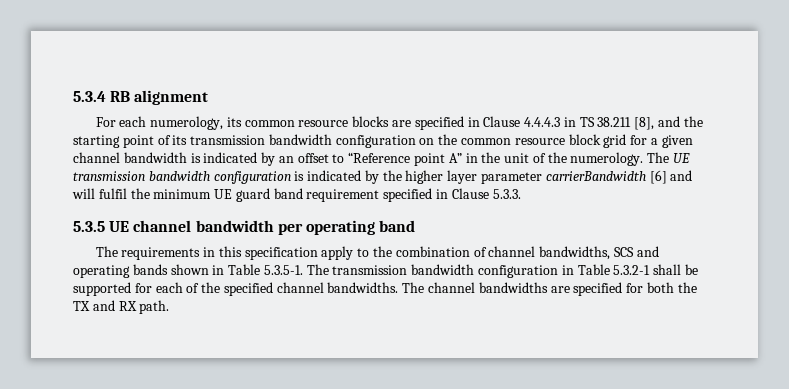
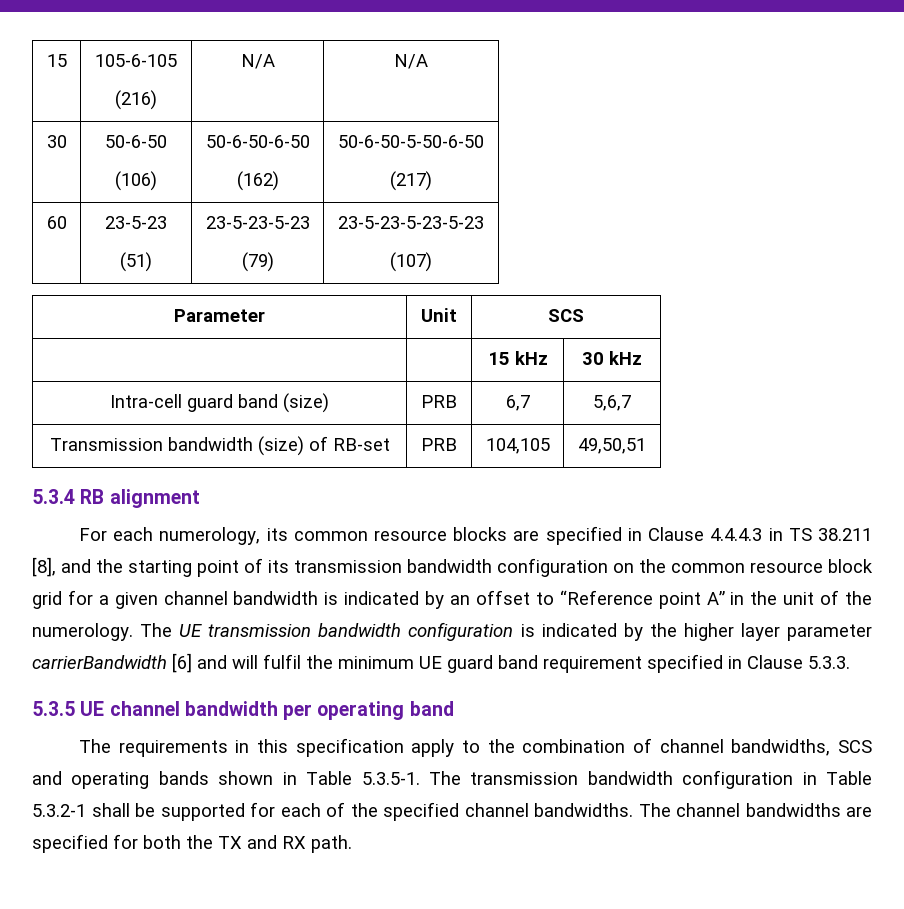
+ 15 | 105-6-105
+ (216) | N/A | N/A
+ 30 | 50-6-50
+ (106) | 50-6-50-6-50
+ (162) | 50-6-50-5-50-6-50
+ (217)
+ 60 | 23-5-23
+ (51) | 23-5-23-5-23
+ (79) | 23-5-23-5-23-5-23
+ (107)
+ Parameter | Unit | SCS
+ | | 15 kHz | 30 kHz
+ Intra-cell guard band (size) | PRB | 6,7 | 5,6,7
+ Transmission bandwidth (size) of RB-set | PRB | 104,105 | 49,50,51

